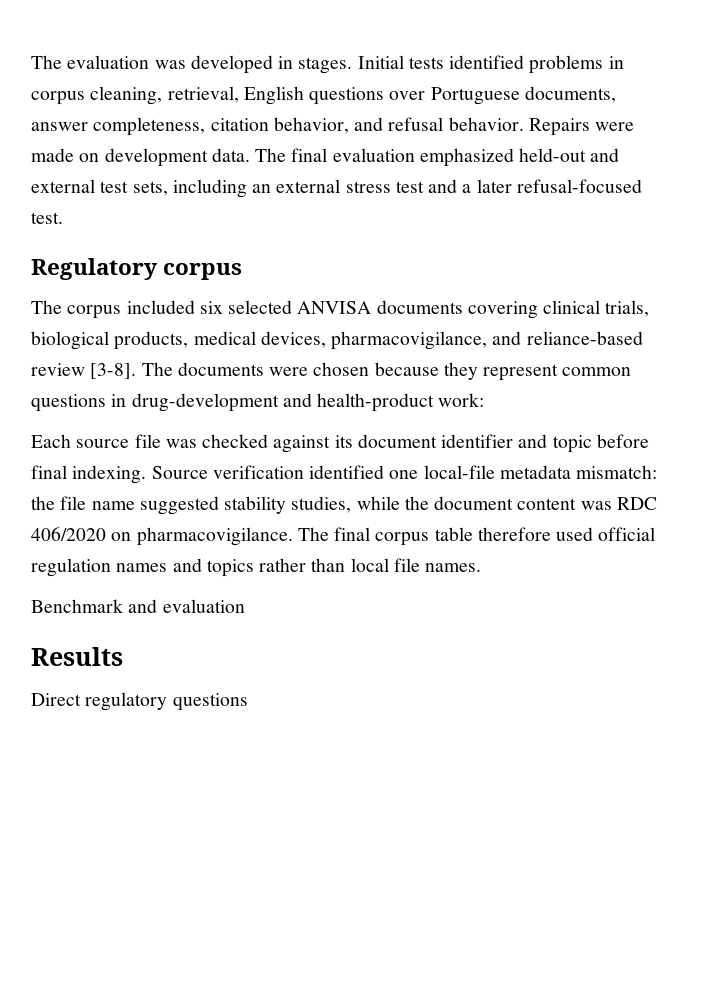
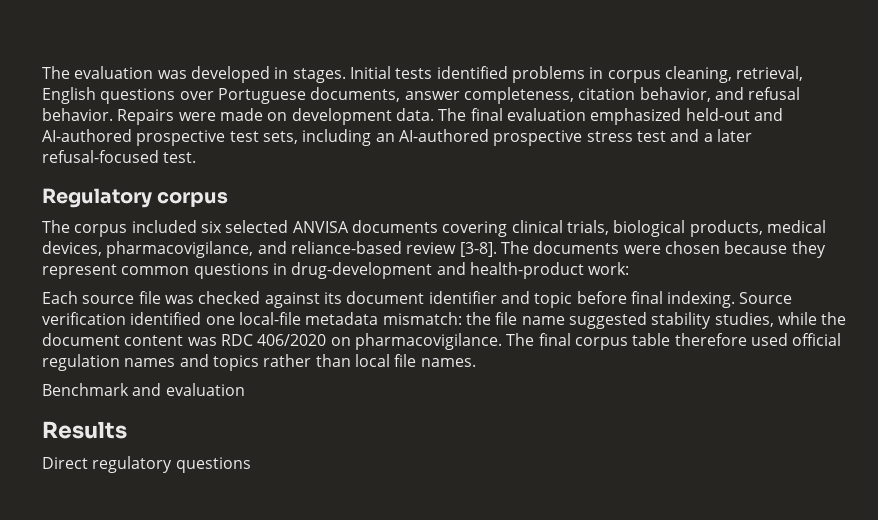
- The final evaluation emphasized held-out and external test sets, including an external stress test and a later refusal-focused test.
+ The final evaluation emphasized held-out and AI-authored prospective test sets, including an AI-authored prospective stress test and a later refusal-focused test.

